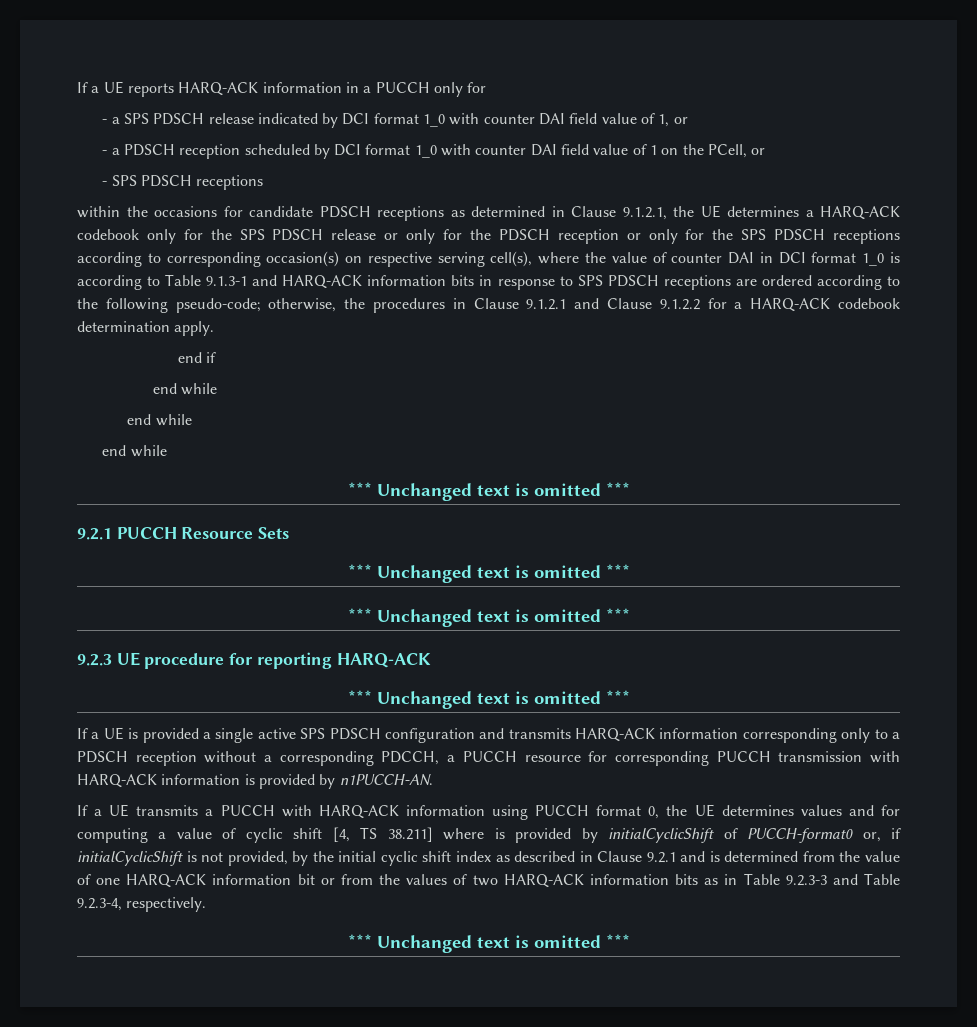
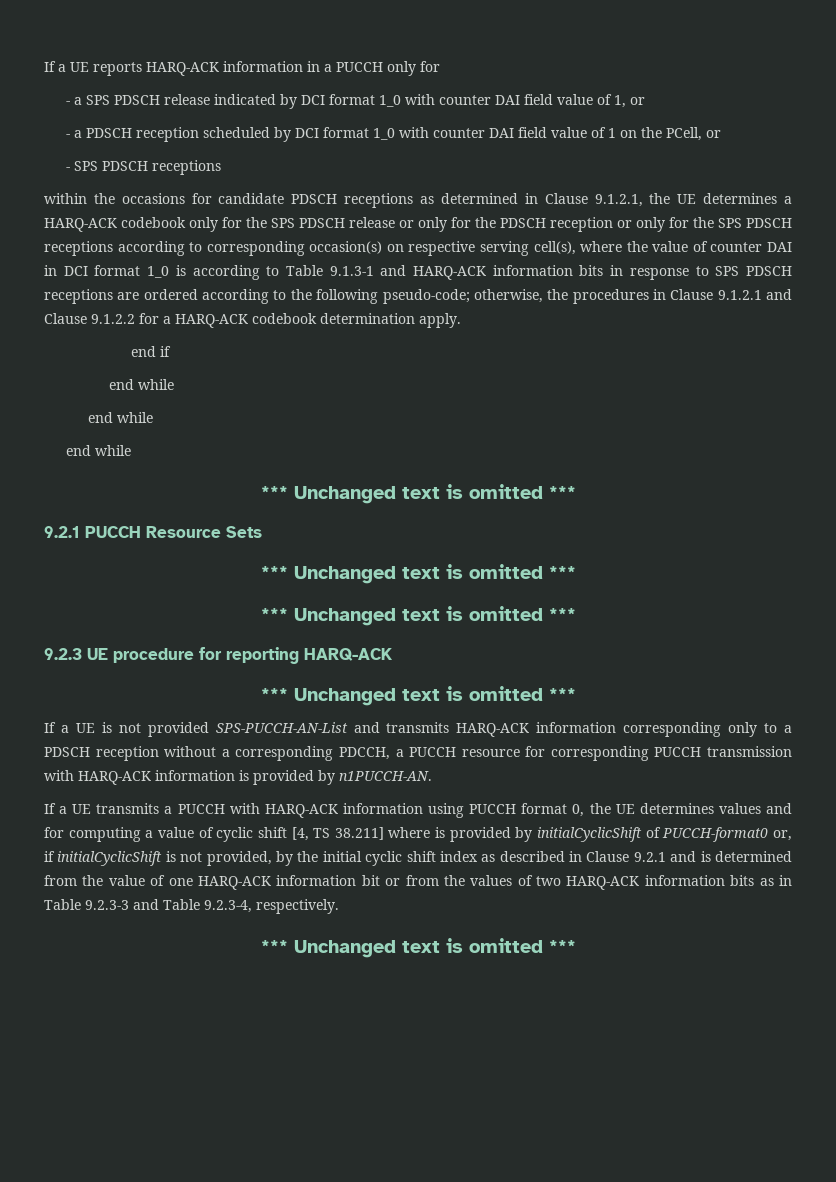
- If a UE is provided a single active SPS PDSCH configuration and transmits HARQ-ACK information corresponding only to a PDSCH reception without a corresponding PDCCH, a PUCCH resource for corresponding PUCCH transmission with HARQ-ACK information is provided by n1PUCCH-AN.
+ If a UE is not provided SPS-PUCCH-AN-List and transmits HARQ-ACK information corresponding only to a PDSCH reception without a corresponding PDCCH, a PUCCH resource for corresponding PUCCH transmission with HARQ-ACK information is provided by n1PUCCH-AN.

